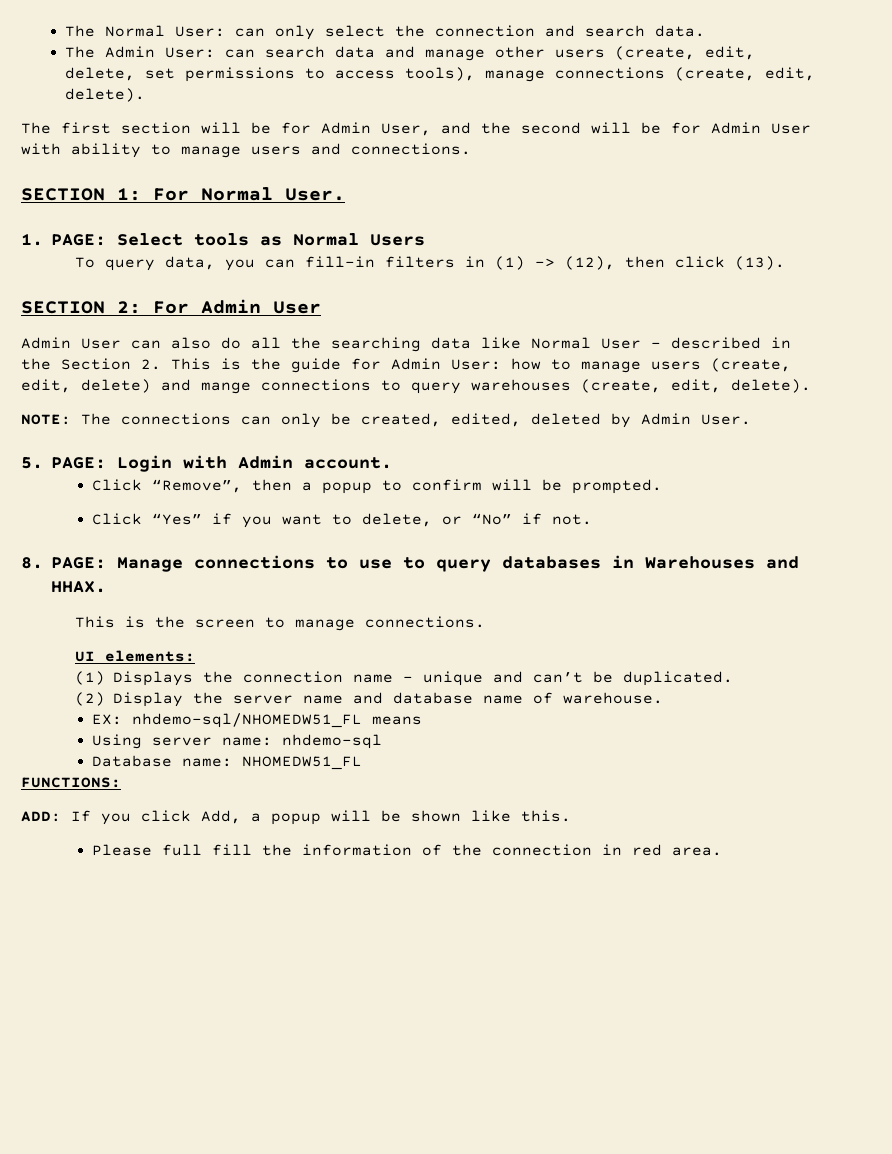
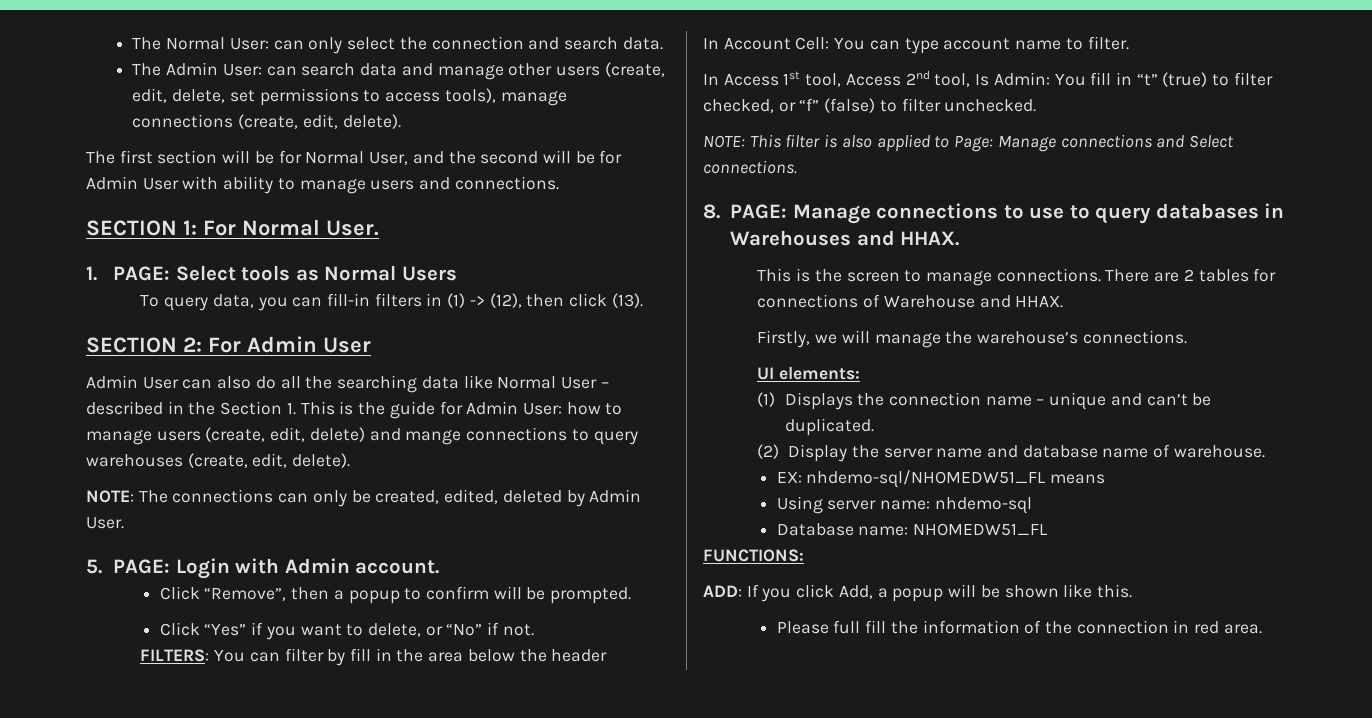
- The first section will be for Admin User, and the second will be for Admin User with ability to manage users and connections.
+ The first section will be for Normal User, and the second will be for Admin User with ability to manage users and connections.
- Admin User can also do all the searching data like Normal User – described in the Section 2. This is the guide for Admin User: how to manage users (create, edit, delete) and mange connections to query warehouses (create, edit, delete).
+ Admin User can also do all the searching data like Normal User – described in the Section 1. This is the guide for Admin User: how to manage users (create, edit, delete) and mange connections to query warehouses (create, edit, delete).
+ FILTERS: You can filter by fill in the area below the header
+ In Account Cell: You can type account name to filter.
+ In Access 1st tool, Access 2nd tool, Is Admin: You fill in “t” (true) to filter checked, or “f” (false) to filter unchecked.
+ NOTE: This filter is also applied to Page: Manage connections and Select connections.
+ There are 2 tables for connections of Warehouse and HHAX.
+ Firstly, we will manage the warehouse’s connections.

